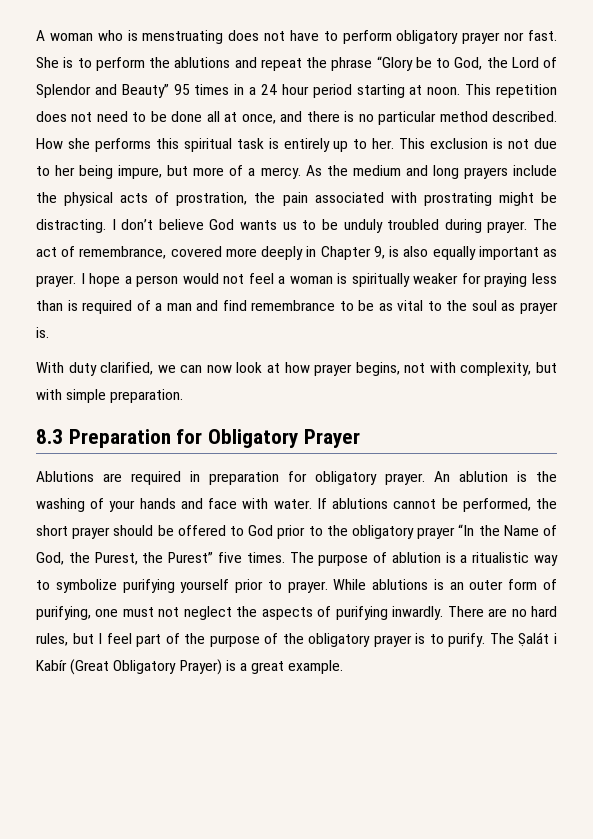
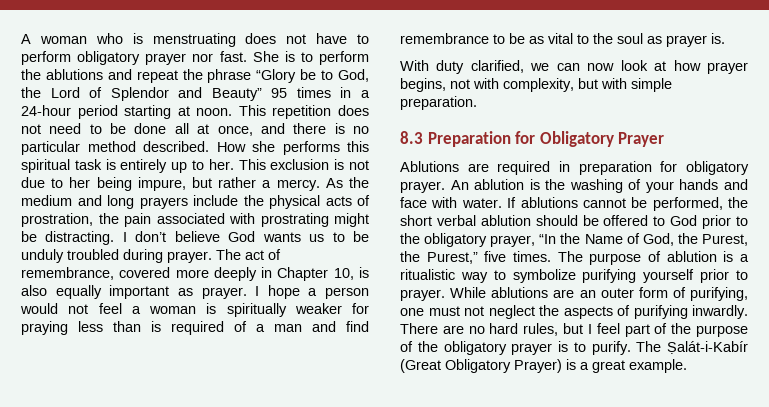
- She is to perform the ablutions and repeat the phrase “Glory be to God, the Lord of Splendor and Beauty” 95 times in a 24 hour period starting at noon.
+ She is to perform the ablutions and repeat the phrase “Glory be to God, the Lord of Splendor and Beauty” 95 times in a 24-hour period starting at noon.
- This exclusion is not due to her being impure, but more of a mercy.
+ This exclusion is not due to her being impure, but rather a mercy.
- The act of remembrance, covered more deeply in Chapter 9, is also equally important as prayer.
+ The act of remembrance, covered more deeply in Chapter 10, is also equally important as prayer.
- If ablutions cannot be performed, the short prayer should be offered to God prior to the obligatory prayer “In the Name of God, the Purest, the Purest” five times.
+ If ablutions cannot be performed, the short verbal ablution should be offered to God prior to the obligatory prayer, “In the Name of God, the Purest, the Purest,” five times.
- While ablutions is an outer form of purifying, one must not neglect the aspects of purifying inwardly.
+ While ablutions are an outer form of purifying, one must not neglect the aspects of purifying inwardly.
- The Ṣalát i Kabír (Great Obligatory Prayer) is a great example.
+ The Ṣalát-i-Kabír (Great Obligatory Prayer) is a great example.

